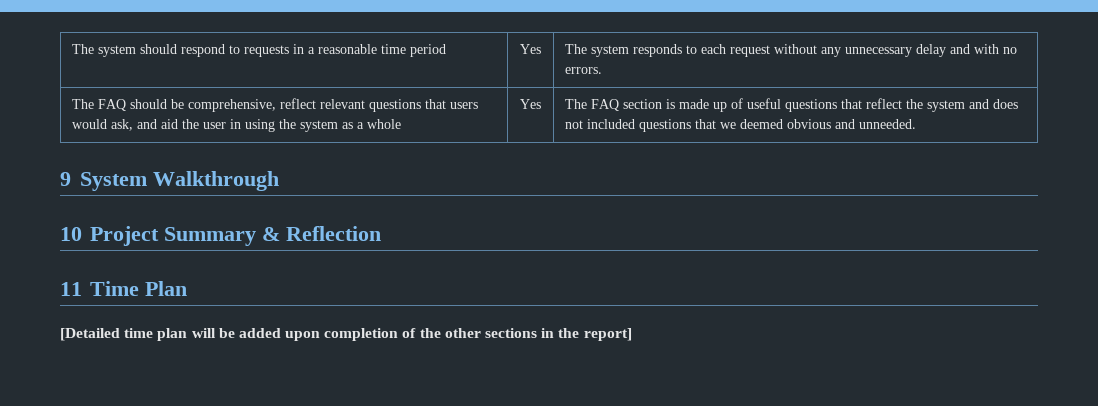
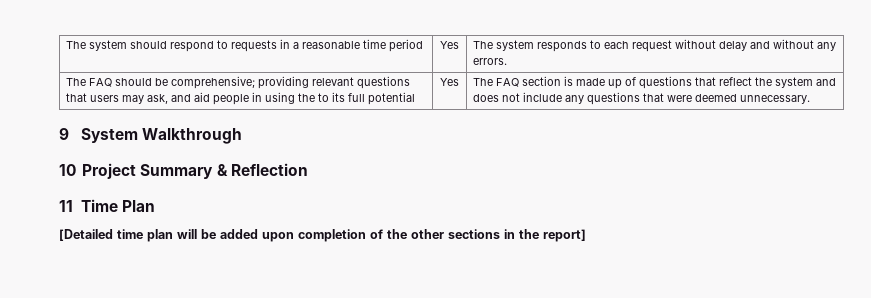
- The system should respond to requests in a reasonable time period | Yes | The system responds to each request without any unnecessary delay and with no errors.
+ The system should respond to requests in a reasonable time period | Yes | The system responds to each request without delay and without any errors.
- The FAQ should be comprehensive, reflect relevant questions that users would ask, and aid the user in using the system as a whole
+ The FAQ should be comprehensive; providing relevant questions that users may ask, and aid people in using the to its full potential
- The FAQ section is made up of useful questions that reflect the system and does not included questions that we deemed obvious and unneeded.
+ The FAQ section is made up of questions that reflect the system and does not include any questions that were deemed unnecessary.

